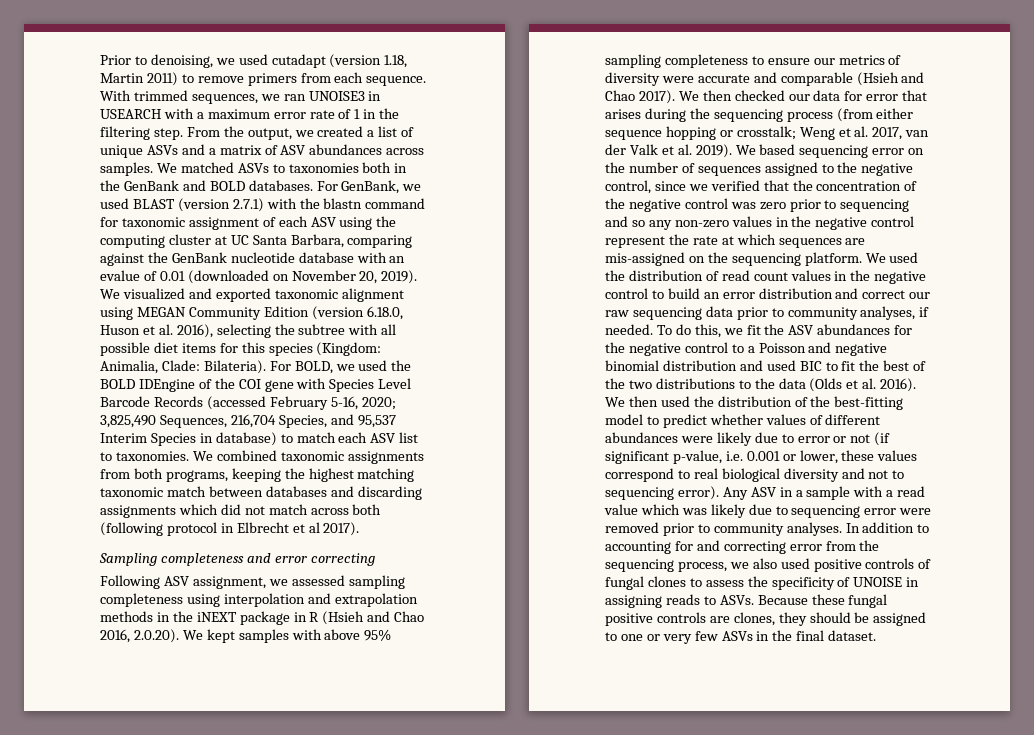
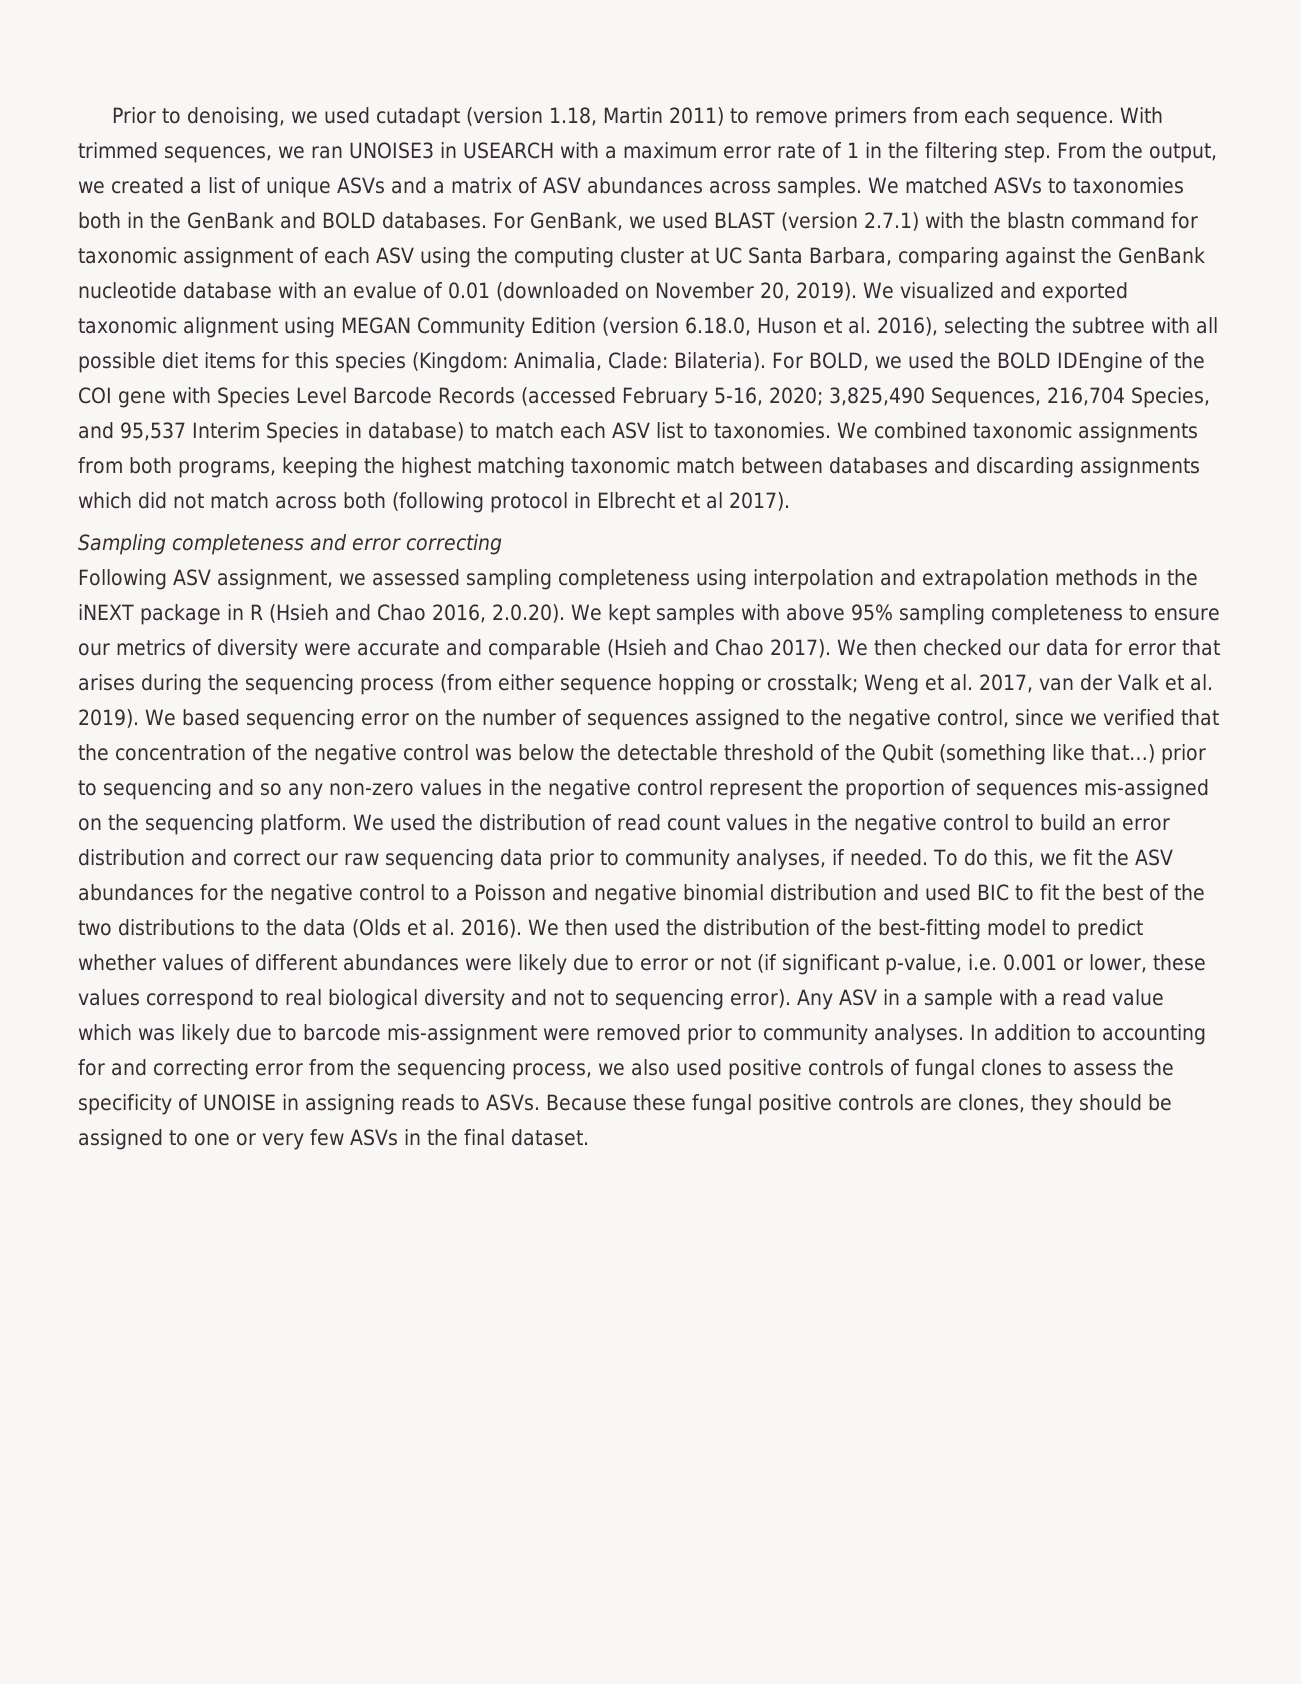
- We based sequencing error on the number of sequences assigned to the negative control, since we verified that the concentration of the negative control was zero prior to sequencing and so any non-zero values in the negative control represent the rate at which sequences are mis-assigned on the sequencing platform.
+ We based sequencing error on the number of sequences assigned to the negative control, since we verified that the concentration of the negative control was below the detectable threshold of the Qubit (something like that…) prior to sequencing and so any non-zero values in the negative control represent the proportion of sequences mis-assigned on the sequencing platform.
- Any ASV in a sample with a read value which was likely due to sequencing error were removed prior to community analyses.
+ Any ASV in a sample with a read value which was likely due to barcode mis-assignment were removed prior to community analyses.

